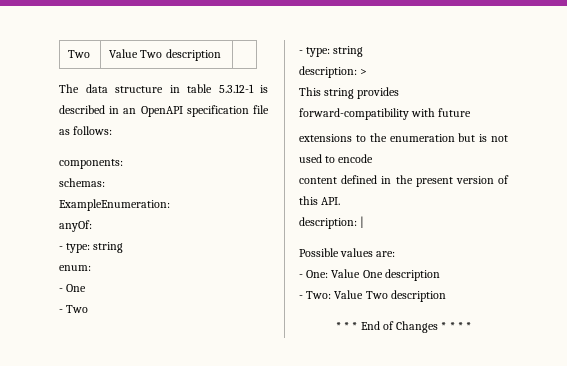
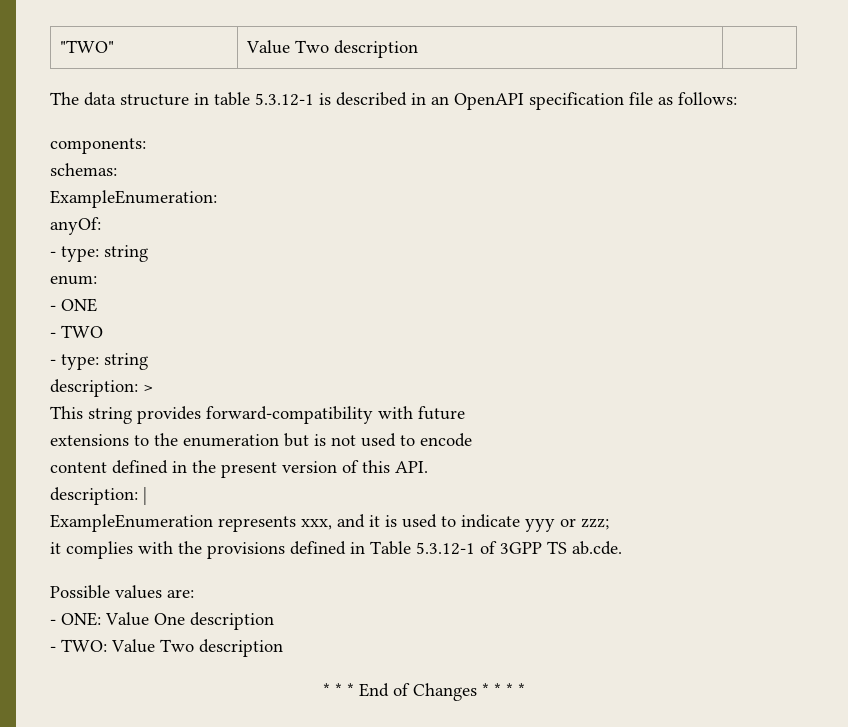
- Two | Value Two description |
+ "TWO" | Value Two description |
- - One
- - Two
+ - ONE
+ - TWO
+ ExampleEnumeration represents xxx, and it is used to indicate yyy or zzz;
+ it complies with the provisions defined in Table 5.3.12-1 of 3GPP TS ab.cde.
- - One: Value One description
+ - ONE: Value One description
- - Two: Value Two description
+ - TWO: Value Two description

